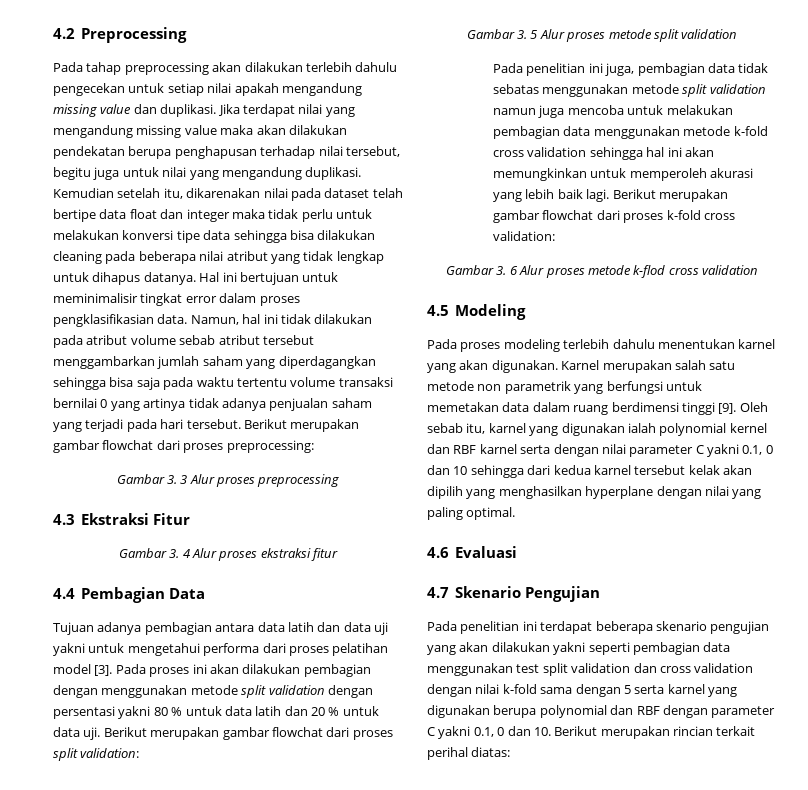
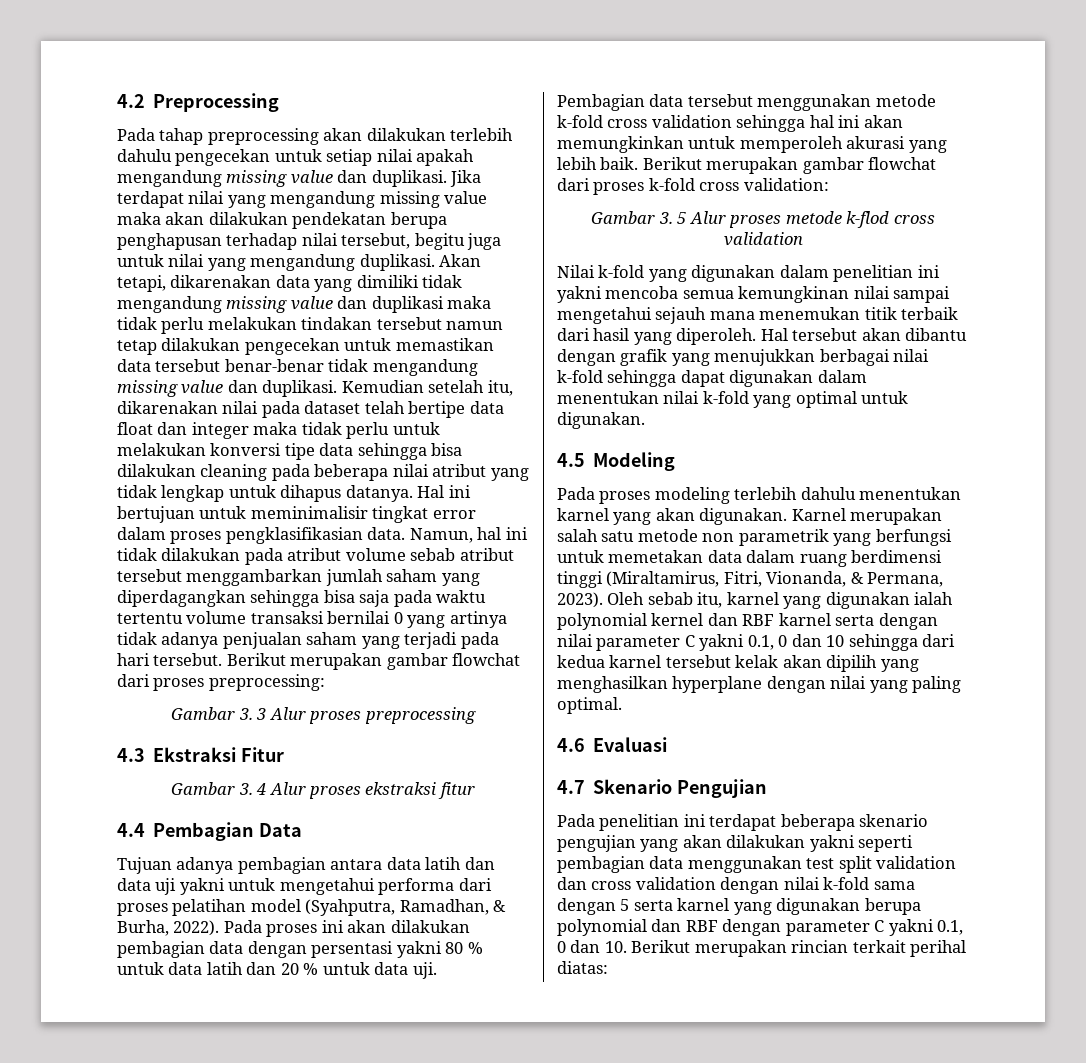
+ Akan tetapi, dikarenakan data yang dimiliki tidak mengandung missing value dan duplikasi maka tidak perlu melakukan tindakan tersebut namun tetap dilakukan pengecekan untuk memastikan data tersebut benar-benar tidak mengandung missing value dan duplikasi.
- Tujuan adanya pembagian antara data latih dan data uji yakni untuk mengetahui performa dari proses pelatihan model [3].
+ Tujuan adanya pembagian antara data latih dan data uji yakni untuk mengetahui performa dari proses pelatihan model (Syahputra, Ramadhan, & Burha, 2022).
- Pada proses ini akan dilakukan pembagian dengan menggunakan metode split validation dengan persentasi yakni 80 % untuk data latih dan 20 % untuk data uji.
+ Pada proses ini akan dilakukan pembagian data dengan persentasi yakni 80 % untuk data latih dan 20 % untuk data uji.
- Berikut merupakan gambar flowchat dari proses split validation:
- Gambar 3. 5 Alur proses metode split validation
- Pada penelitian ini juga, pembagian data tidak sebatas menggunakan metode split validation namun juga mencoba untuk melakukan pembagian data menggunakan metode k-fold cross validation sehingga hal ini akan memungkinkan untuk memperoleh akurasi yang lebih baik lagi.
+ Pembagian data tersebut menggunakan metode k-fold cross validation sehingga hal ini akan memungkinkan untuk memperoleh akurasi yang lebih baik.
- Gambar 3. 6 Alur proses metode k-flod cross validation
+ Gambar 3. 5 Alur proses metode k-flod cross validation
+ Nilai k-fold yang digunakan dalam penelitian ini yakni mencoba semua kemungkinan nilai sampai mengetahui sejauh mana menemukan titik terbaik dari hasil yang diperoleh. Hal tersebut akan dibantu dengan grafik yang menujukkan berbagai nilai k-fold sehingga dapat digunakan dalam menentukan nilai k-fold yang optimal untuk digunakan.
- Karnel merupakan salah satu metode non parametrik yang berfungsi untuk memetakan data dalam ruang berdimensi tinggi [9].
+ Karnel merupakan salah satu metode non parametrik yang berfungsi untuk memetakan data dalam ruang berdimensi tinggi (Miraltamirus, Fitri, Vionanda, & Permana, 2023).

